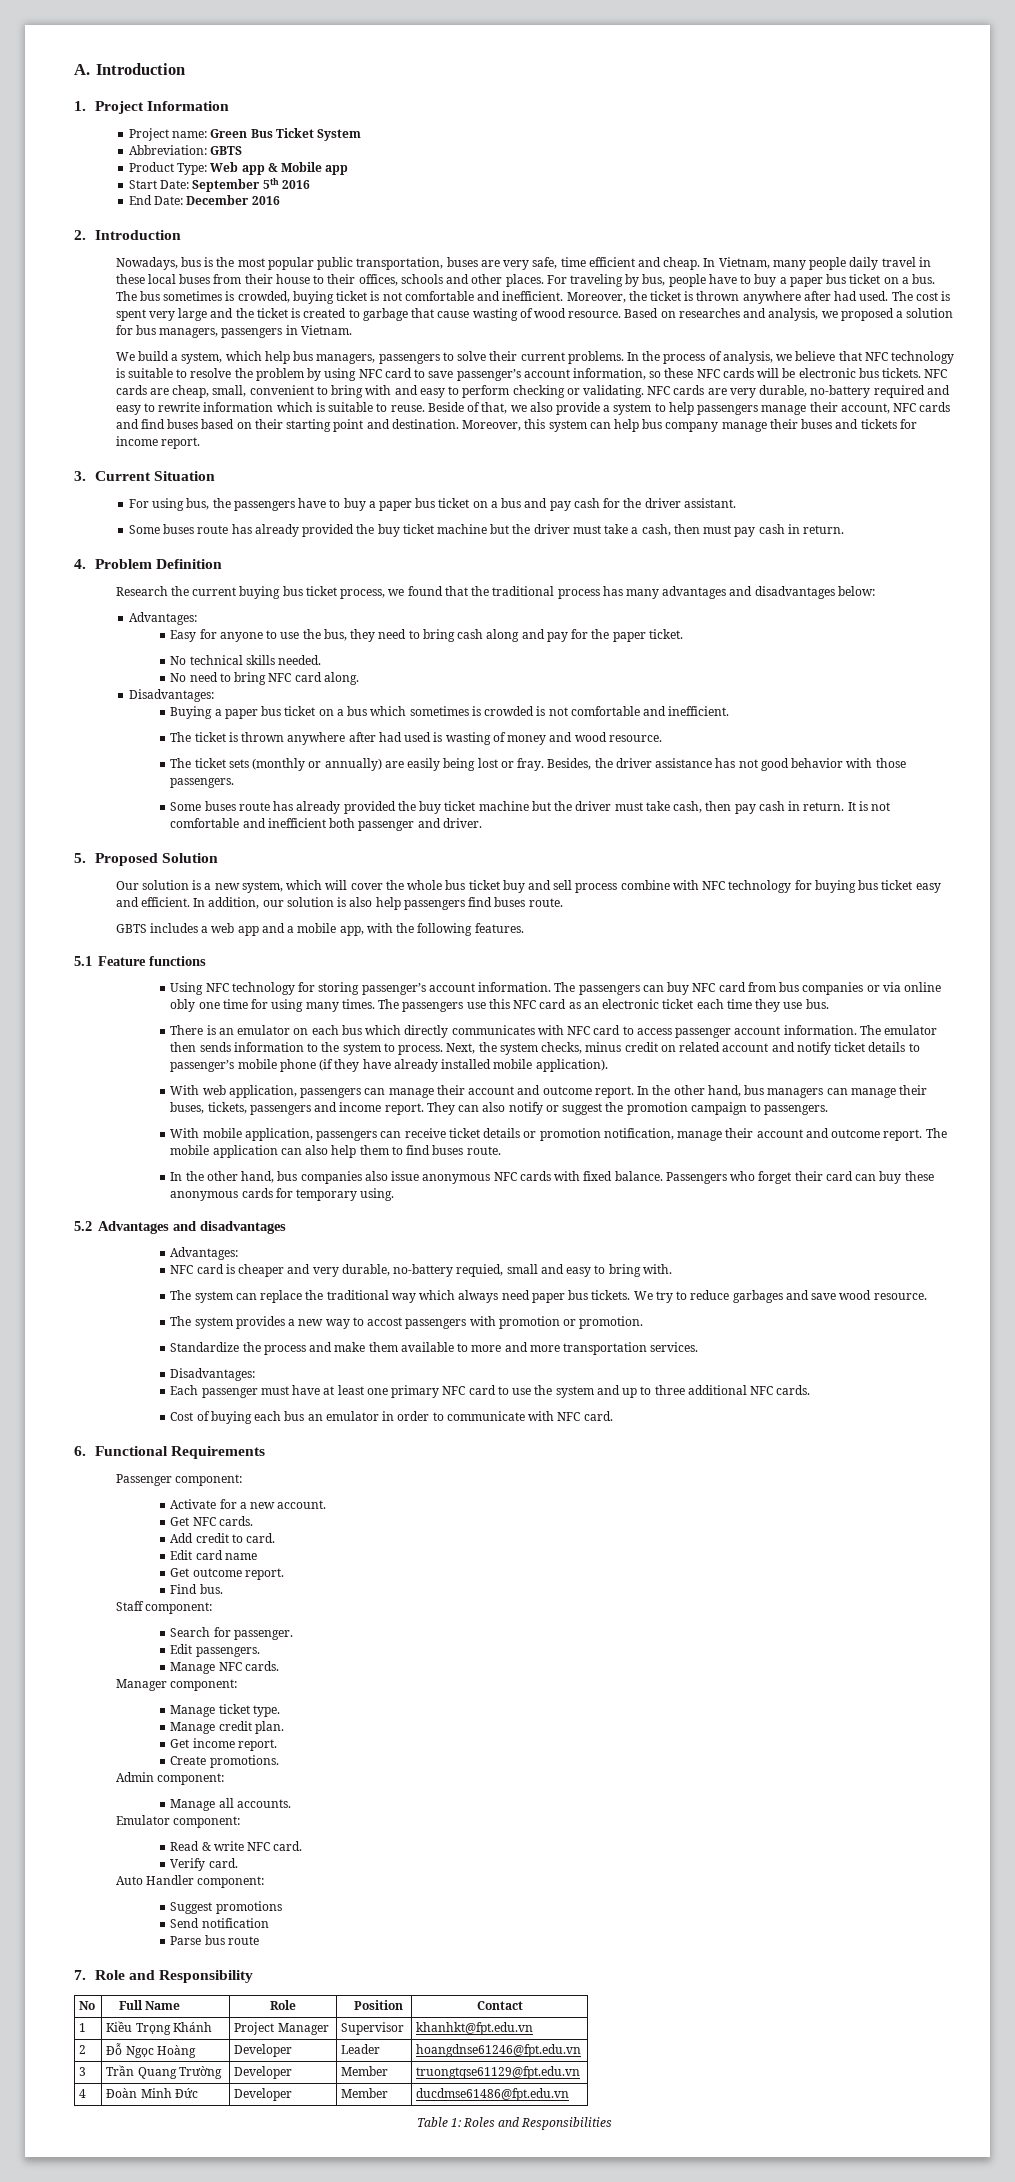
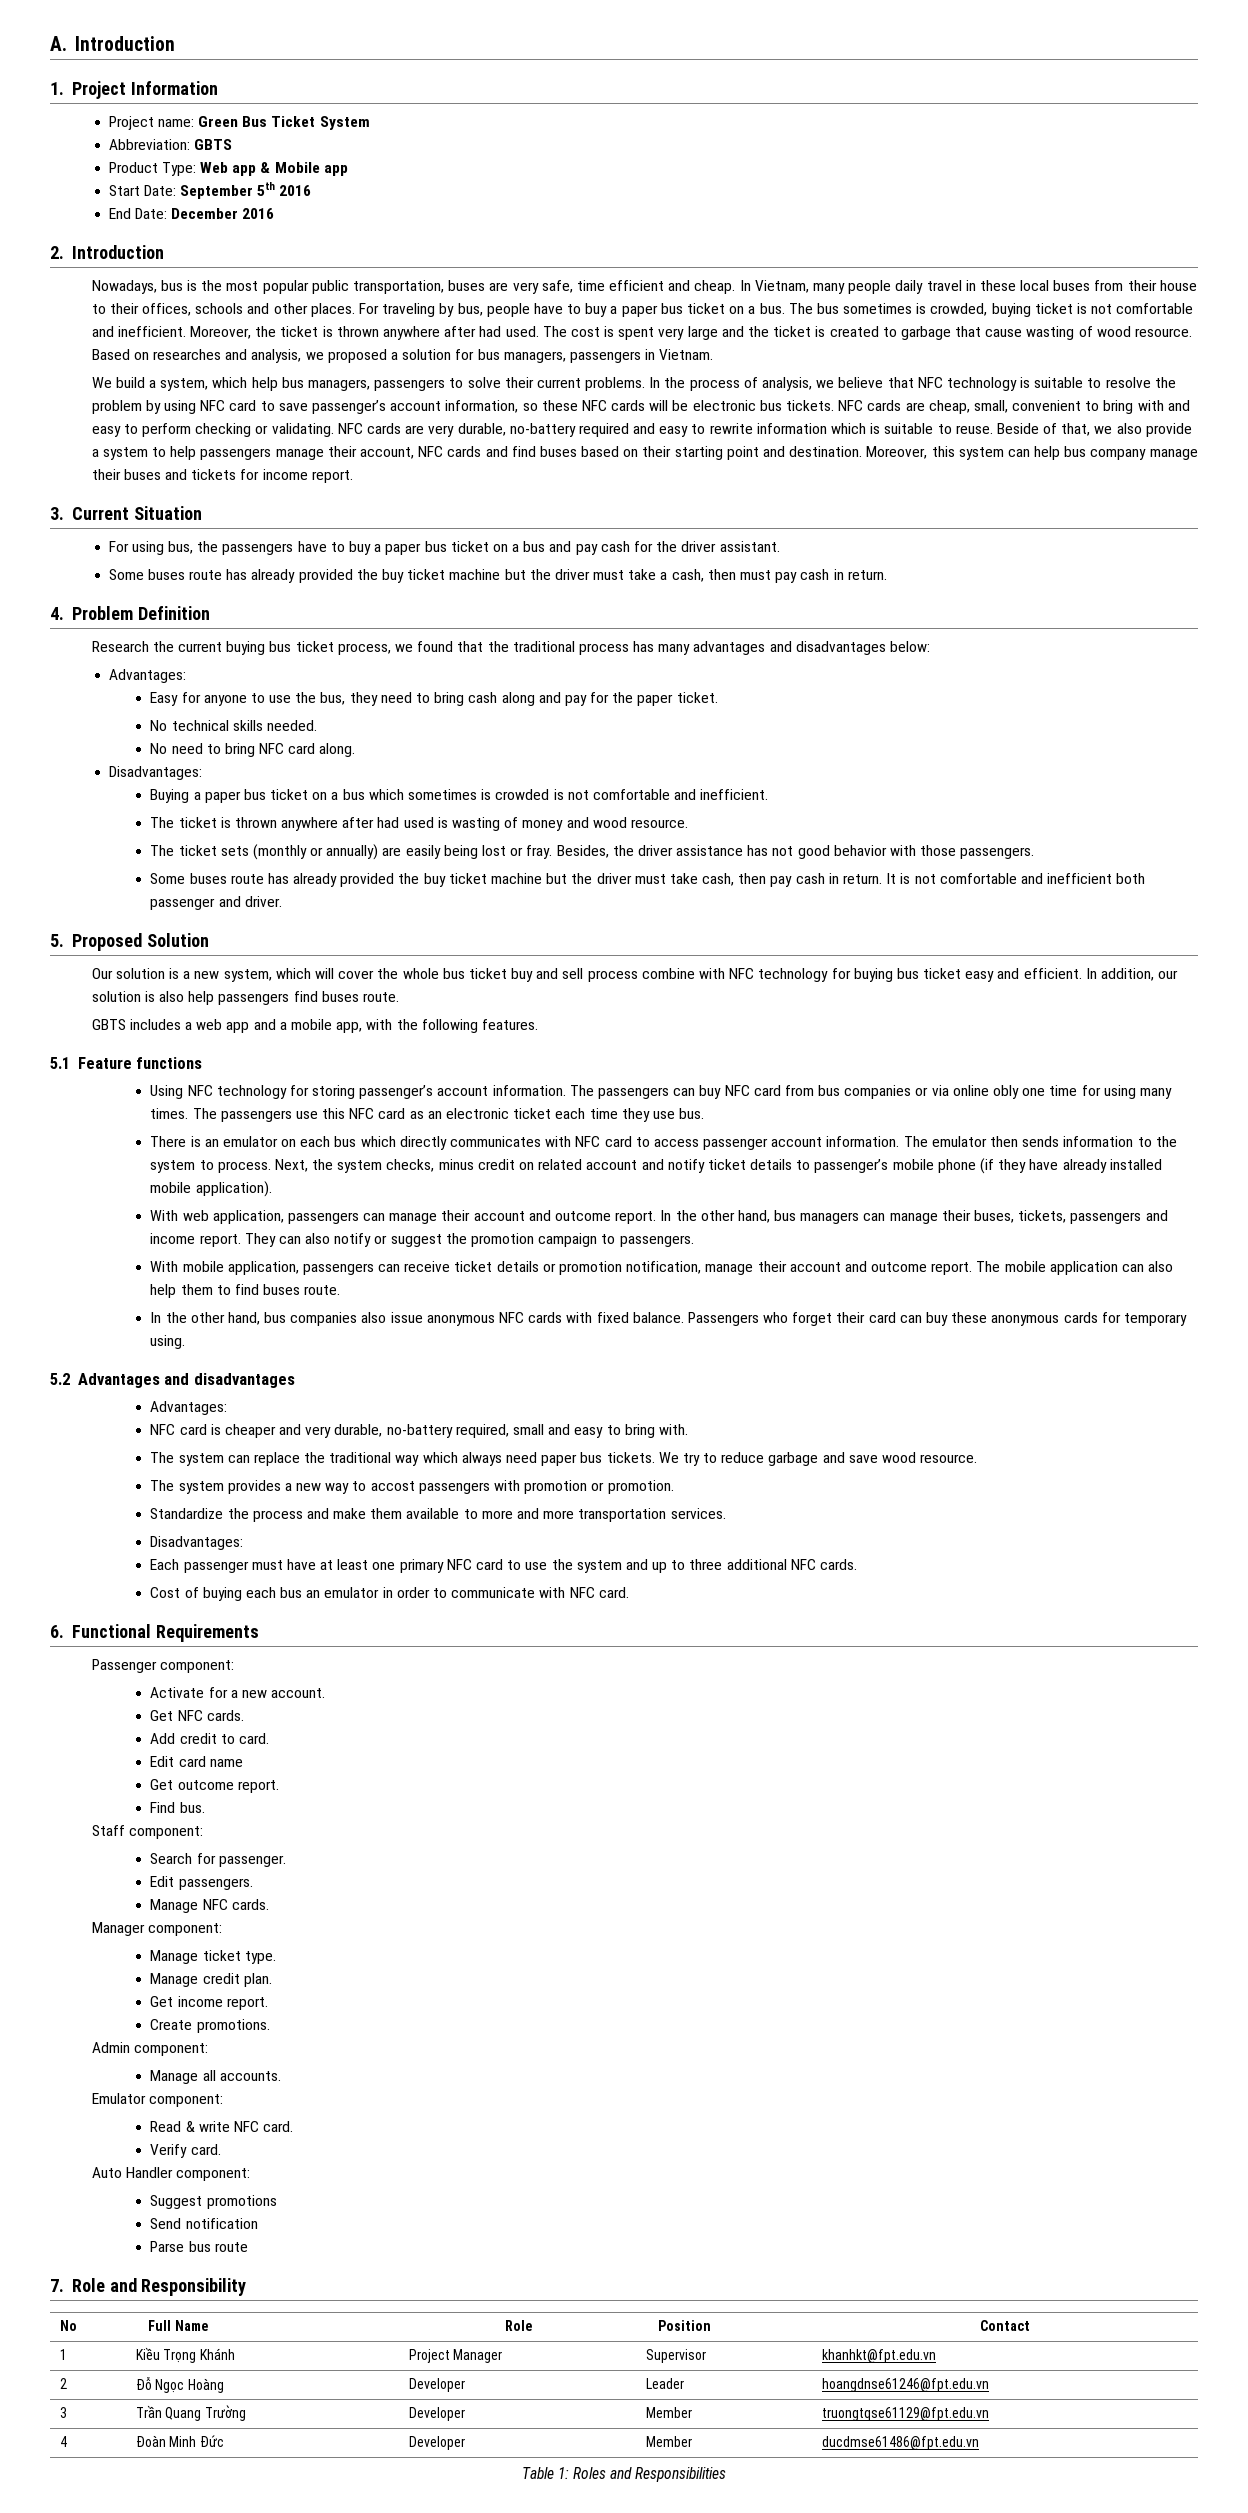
- NFC card is cheaper and very durable, no-battery requied, small and easy to bring with.
+ NFC card is cheaper and very durable, no-battery required, small and easy to bring with.
- We try to reduce garbages and save wood resource.
+ We try to reduce garbage and save wood resource.

